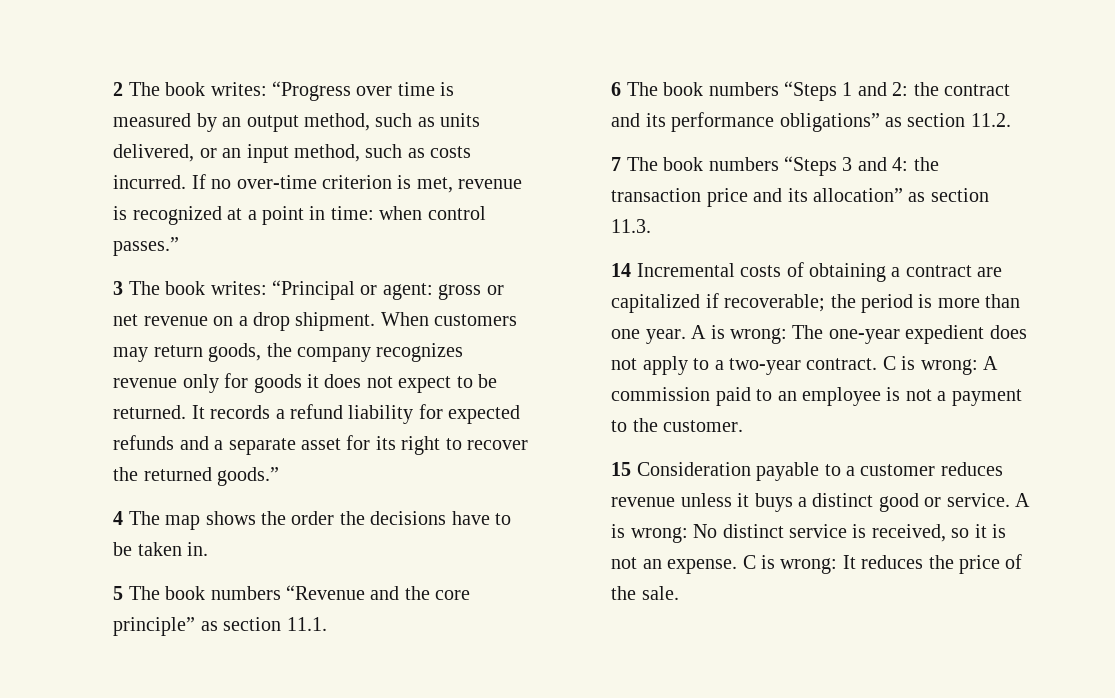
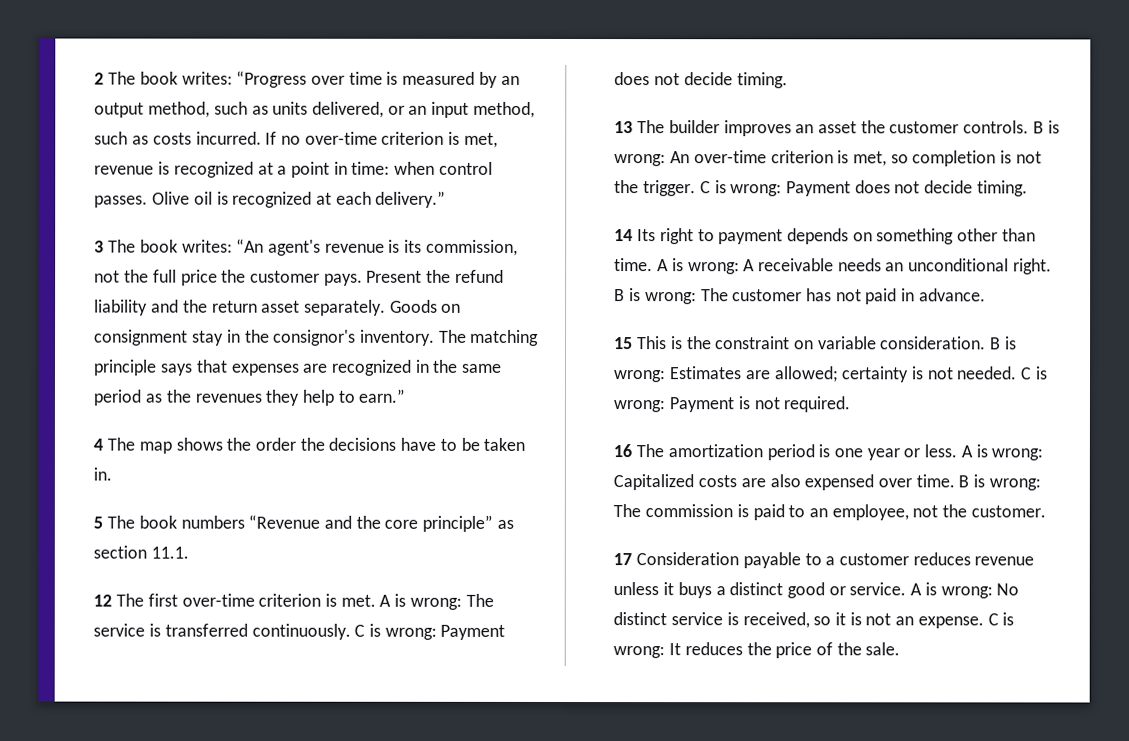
- If no over-time criterion is met, revenue is recognized at a point in time: when control passes.”
- 3 The book writes: “Principal or agent: gross or net revenue on a drop shipment. When customers may return goods, the company recognizes revenue only for goods it does not expect to be returned. It records a refund liability for expected refunds and a separate asset for its right to recover the returned goods.”
+ If no over-time criterion is met, revenue is recognized at a point in time: when control passes. Olive oil is recognized at each delivery.”
+ 3 The book writes: “An agent's revenue is its commission, not the full price the customer pays. Present the refund liability and the return asset separately. Goods on consignment stay in the consignor's inventory. The matching principle says that expenses are recognized in the same period as the revenues they help to earn.”
- 6 The book numbers “Steps 1 and 2: the contract and its performance obligations” as section 11.2.
- 7 The book numbers “Steps 3 and 4: the transaction price and its allocation” as section 11.3.
- 14 Incremental costs of obtaining a contract are capitalized if recoverable; the period is more than one year. A is wrong: The one-year expedient does not apply to a two-year contract. C is wrong: A commission paid to an employee is not a payment to the customer.
+ 12 The first over-time criterion is met. A is wrong: The service is transferred continuously. C is wrong: Payment does not decide timing.
+ 13 The builder improves an asset the customer controls. B is wrong: An over-time criterion is met, so completion is not the trigger. C is wrong: Payment does not decide timing.
+ 14 Its right to payment depends on something other than time. A is wrong: A receivable needs an unconditional right. B is wrong: The customer has not paid in advance.
+ 15 This is the constraint on variable consideration. B is wrong: Estimates are allowed; certainty is not needed. C is wrong: Payment is not required.
+ 16 The amortization period is one year or less. A is wrong: Capitalized costs are also expensed over time. B is wrong: The commission is paid to an employee, not the customer.
- 15 Consideration payable to a customer reduces revenue unless it buys a distinct good or service.
+ 17 Consideration payable to a customer reduces revenue unless it buys a distinct good or service.

